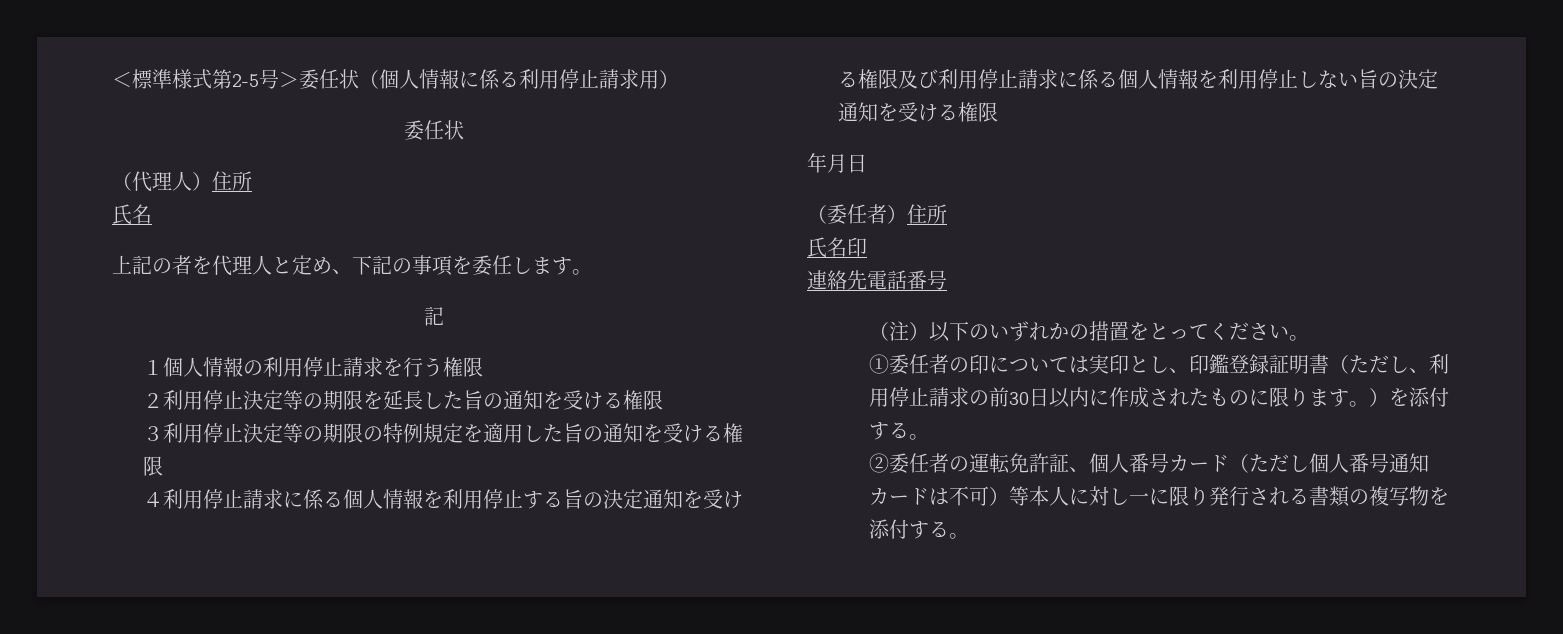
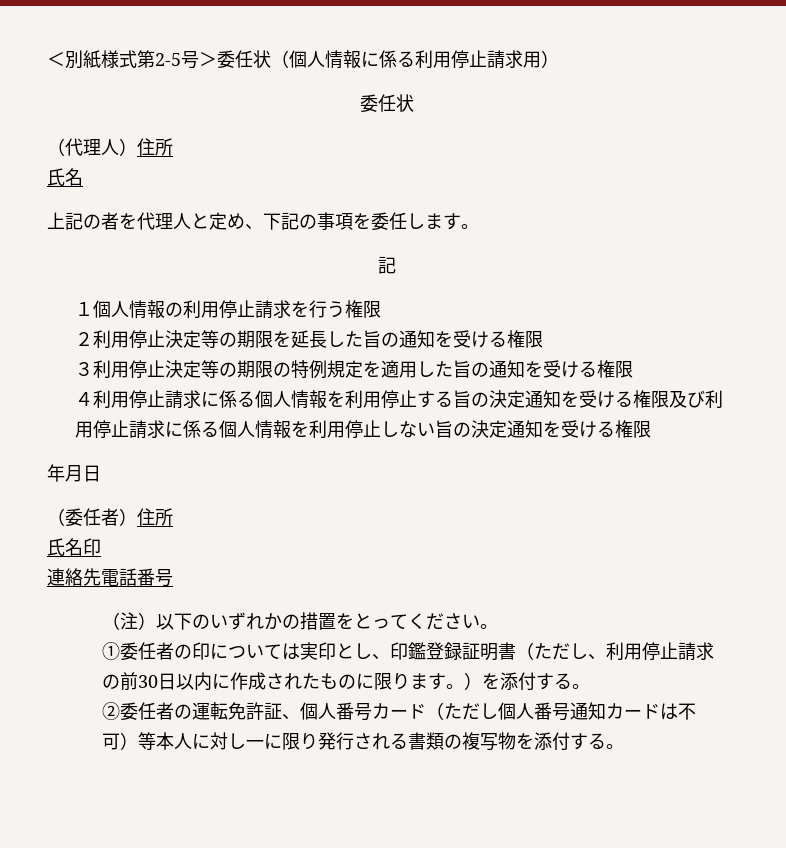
- ＜標準様式第2-5号＞委任状（個人情報に係る利用停止請求用）
+ ＜別紙様式第2-5号＞委任状（個人情報に係る利用停止請求用）

